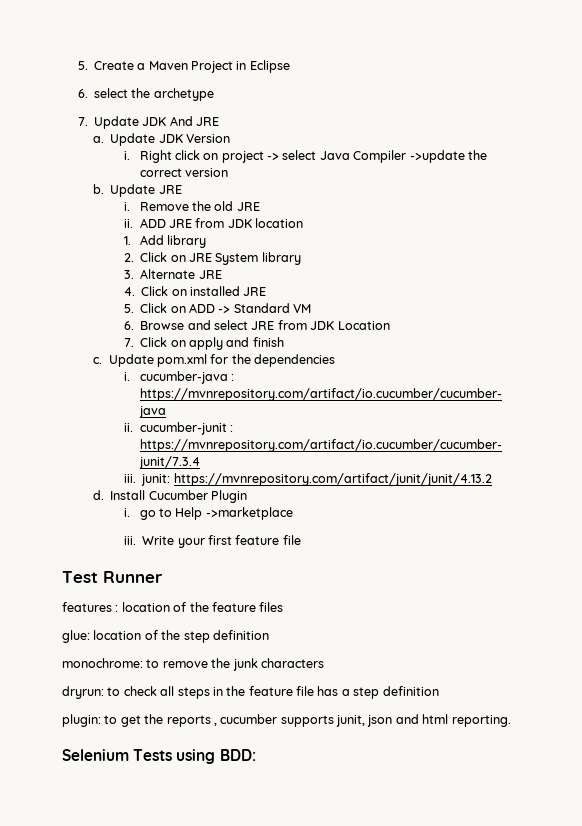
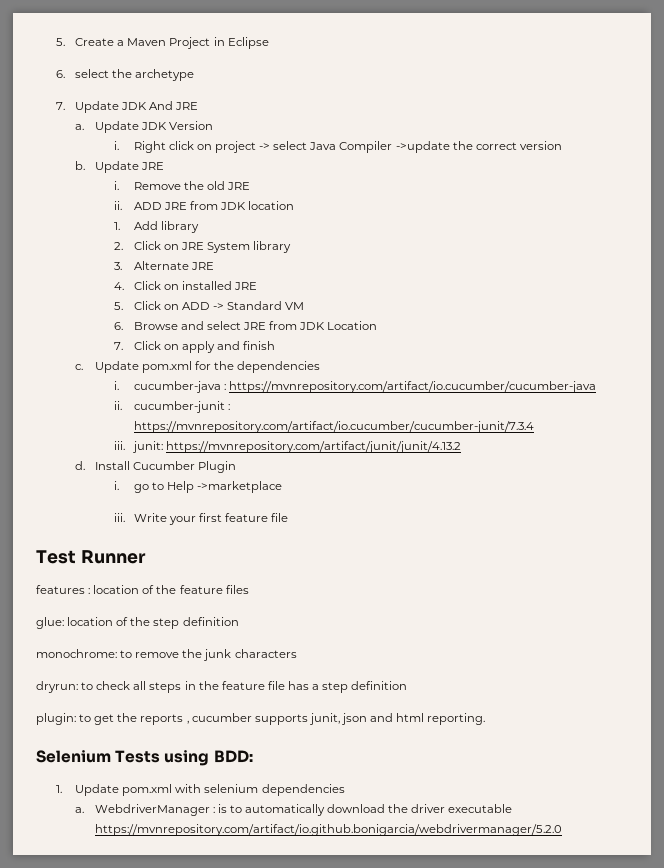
+ 1. Update pom.xml with selenium dependencies
+ a. WebdriverManager : is to automatically download the driver executable https://mvnrepository.com/artifact/io.github.bonigarcia/webdrivermanager/5.2.0

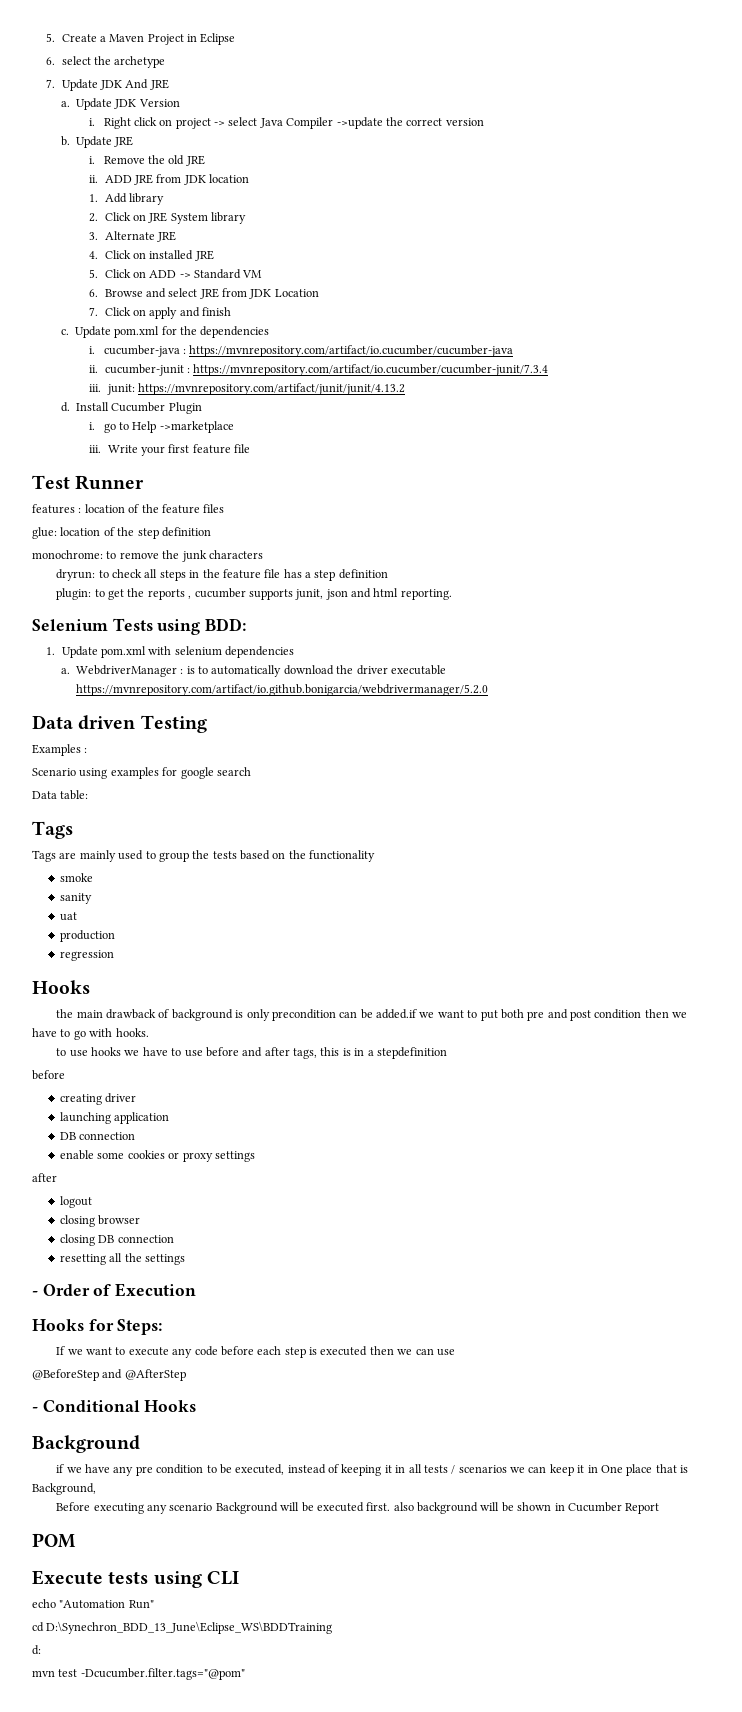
+ Data driven Testing
+ Examples :
+ Scenario using examples for google search
+ Data table:
+ Tags
+ Tags are mainly used to group the tests based on the functionality
+ smoke
+ sanity
+ uat
+ production
+ regression
+ Hooks
+ the main drawback of background is only precondition can be added.if we want to put both pre and post condition then we have to go with hooks.
+ to use hooks we have to use before and after tags, this is in a stepdefinition
+ before
+ creating driver
+ launching application
+ DB connection
+ enable some cookies or proxy settings
+ after
+ logout
+ closing browser
+ closing DB connection
+ resetting all the settings
+ - Order of Execution
+ Hooks for Steps:
+ If we want to execute any code before each step is executed then we can use
+ @BeforeStep and @AfterStep
+ - Conditional Hooks
+ Background
+ if we have any pre condition to be executed, instead of keeping it in all tests / scenarios we can keep it in One place that is Background,
+ Before executing any scenario Background will be executed first. also background will be shown in Cucumber Report
+ POM
+ Execute tests using CLI
+ echo "Automation Run"
+ cd D:\Synechron_BDD_13_June\Eclipse_WS\BDDTraining
+ d:
+ mvn test -Dcucumber.filter.tags="@pom"

